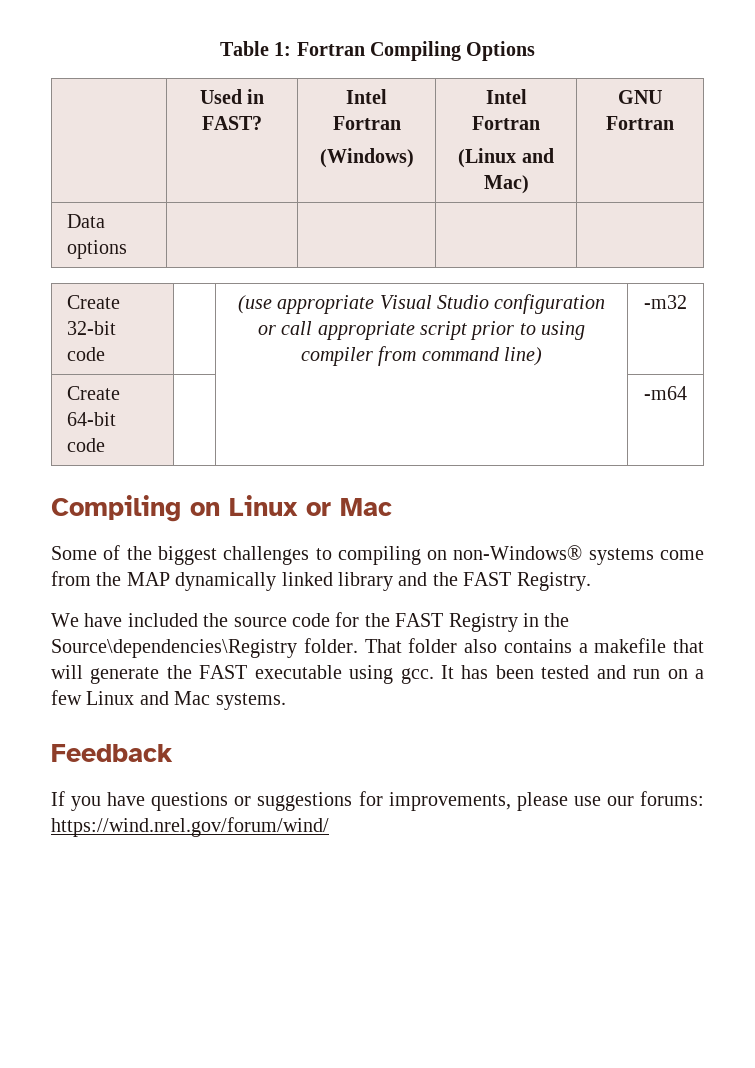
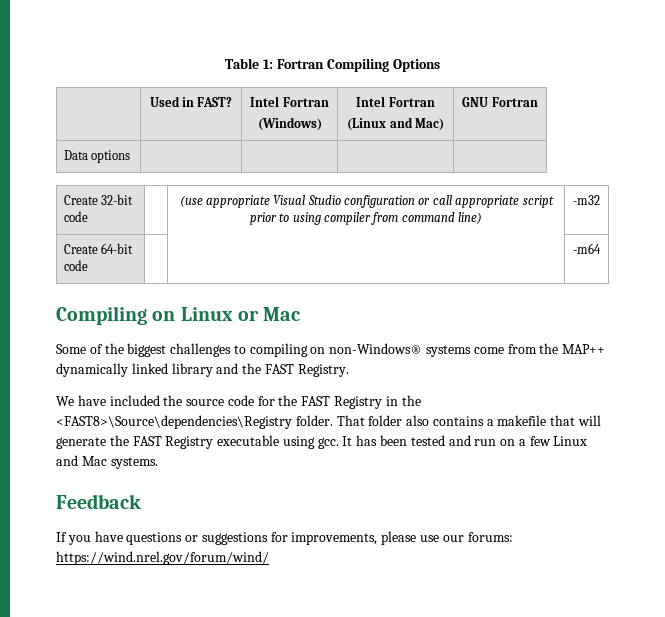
- Some of the biggest challenges to compiling on non-Windows® systems come from the MAP dynamically linked library and the FAST Registry.
+ Some of the biggest challenges to compiling on non-Windows® systems come from the MAP++ dynamically linked library and the FAST Registry.
- We have included the source code for the FAST Registry in the Source\dependencies\Registry folder.
+ We have included the source code for the FAST Registry in the <FAST8>\Source\dependencies\Registry folder.
- That folder also contains a makefile that will generate the FAST executable using gcc.
+ That folder also contains a makefile that will generate the FAST Registry executable using gcc.

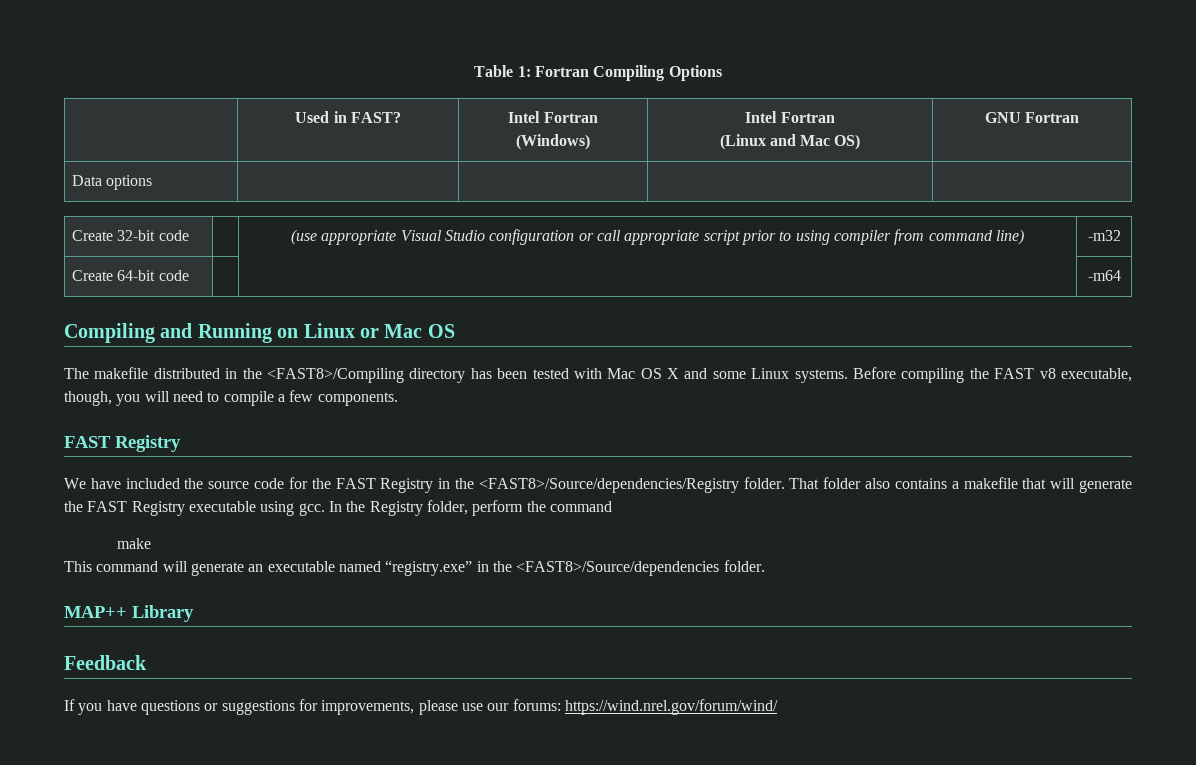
  | Used in FAST? | Intel Fortran
  (Windows) | Intel Fortran
- (Linux and Mac) | GNU Fortran
+ (Linux and Mac OS) | GNU Fortran
- Compiling on Linux or Mac
- Some of the biggest challenges to compiling on non-Windows® systems come from the MAP++ dynamically linked library and the FAST Registry.
+ Compiling and Running on Linux or Mac OS
+ The makefile distributed in the <FAST8>/Compiling directory has been tested with Mac OS X and some Linux systems. Before compiling the FAST v8 executable, though, you will need to compile a few components.
+ FAST Registry
- We have included the source code for the FAST Registry in the <FAST8>\Source\dependencies\Registry folder.
+ We have included the source code for the FAST Registry in the <FAST8>/Source/dependencies/Registry folder.
- It has been tested and run on a few Linux and Mac systems.
+ In the Registry folder, perform the command
+ make
+ This command will generate an executable named “registry.exe” in the <FAST8>/Source/dependencies folder.
+ MAP++ Library

